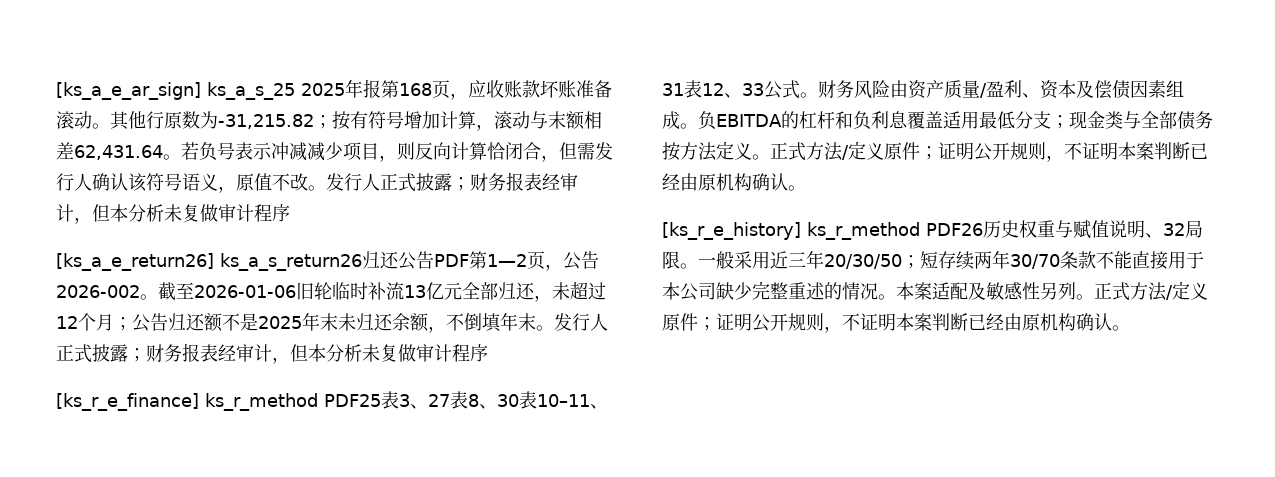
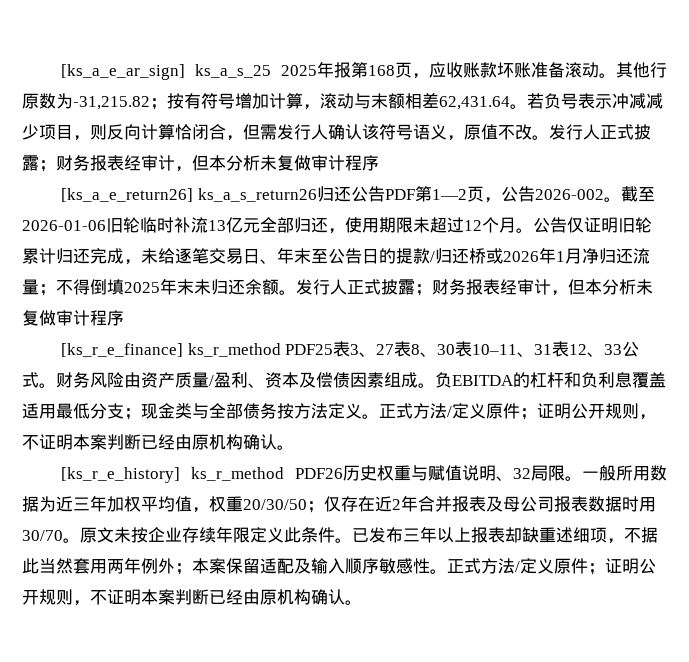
- 截至2026-01-06旧轮临时补流13亿元全部归还，未超过12个月；公告归还额不是2025年末未归还余额，不倒填年末。
+ 截至2026-01-06旧轮临时补流13亿元全部归还，使用期限未超过12个月。公告仅证明旧轮累计归还完成，未给逐笔交易日、年末至公告日的提款/归还桥或2026年1月净归还流量；不得倒填2025年末未归还余额。
- 一般采用近三年20/30/50；短存续两年30/70条款不能直接用于本公司缺少完整重述的情况。本案适配及敏感性另列。
+ 一般所用数据为近三年加权平均值，权重20/30/50；仅存在近2年合并报表及母公司报表数据时用30/70。原文未按企业存续年限定义此条件。已发布三年以上报表却缺重述细项，不据此当然套用两年例外；本案保留适配及输入顺序敏感性。

